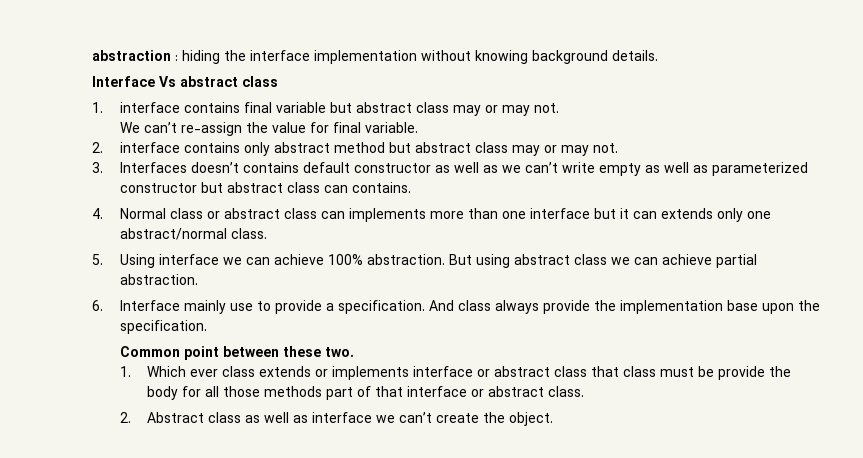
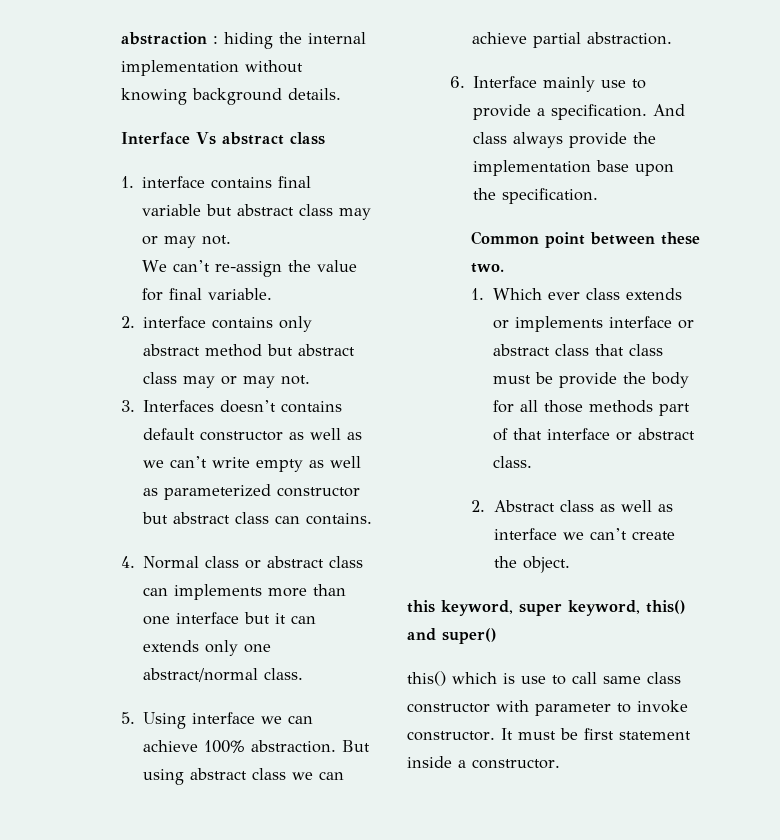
- abstraction : hiding the interface implementation without knowing background details.
+ abstraction : hiding the internal implementation without knowing background details.
+ this keyword, super keyword, this() and super()
+ this() which is use to call same class constructor with parameter to invoke constructor. It must be first statement inside a constructor.

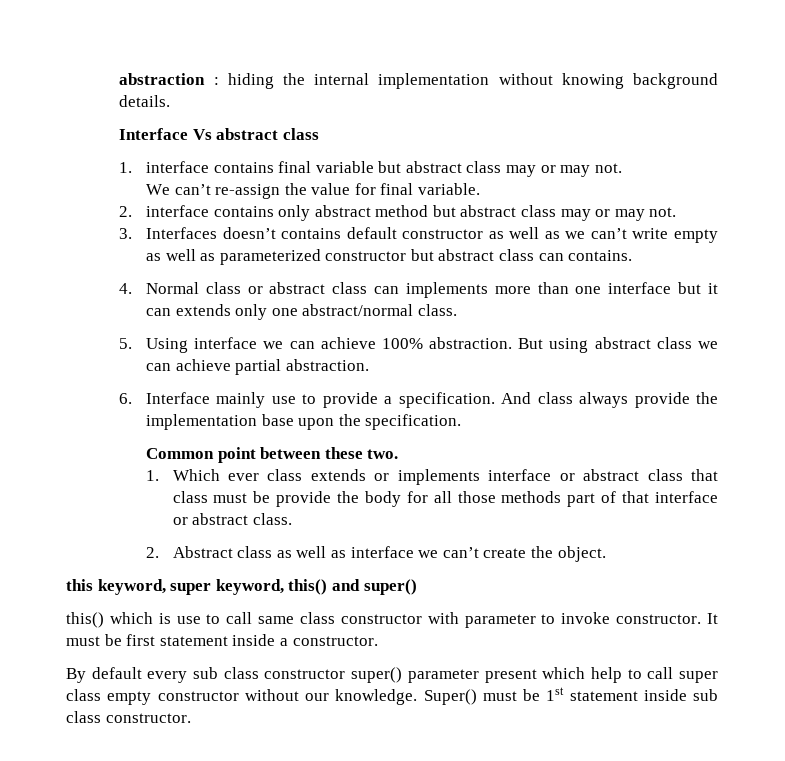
+ By default every sub class constructor super() parameter present which help to call super class empty constructor without our knowledge. Super() must be 1st statement inside sub class constructor.

